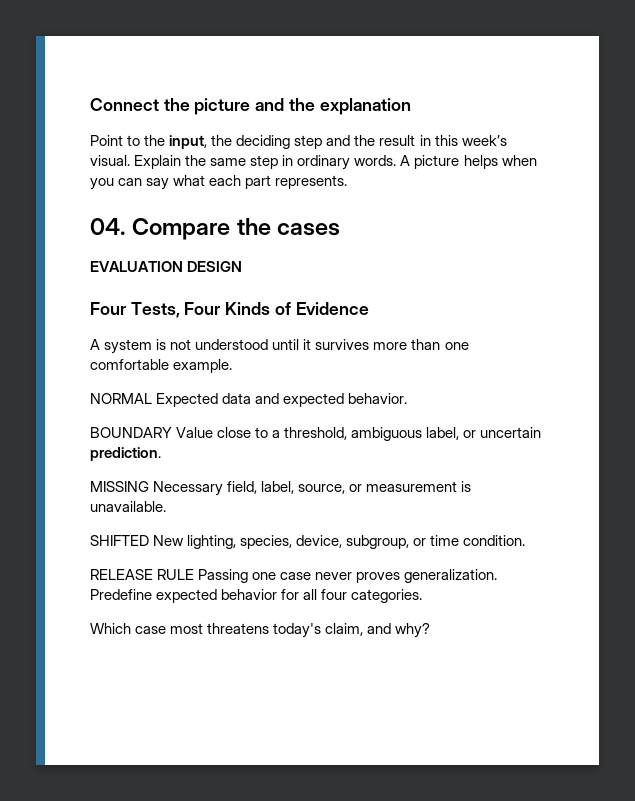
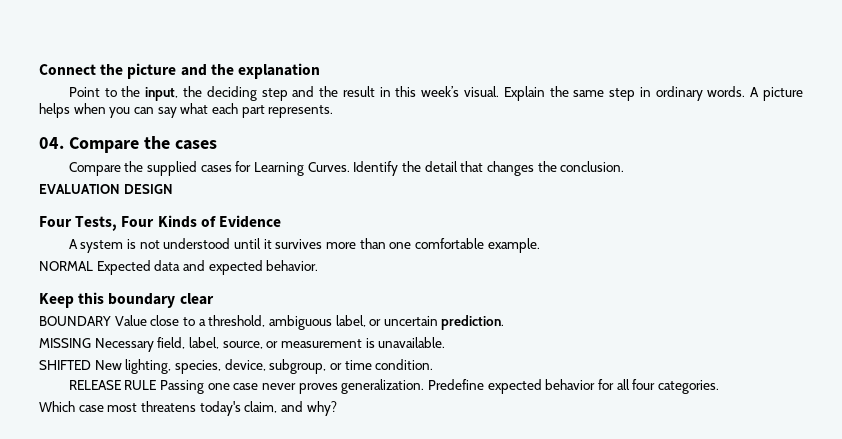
+ Compare the supplied cases for Learning Curves. Identify the detail that changes the conclusion.
+ Keep this boundary clear

